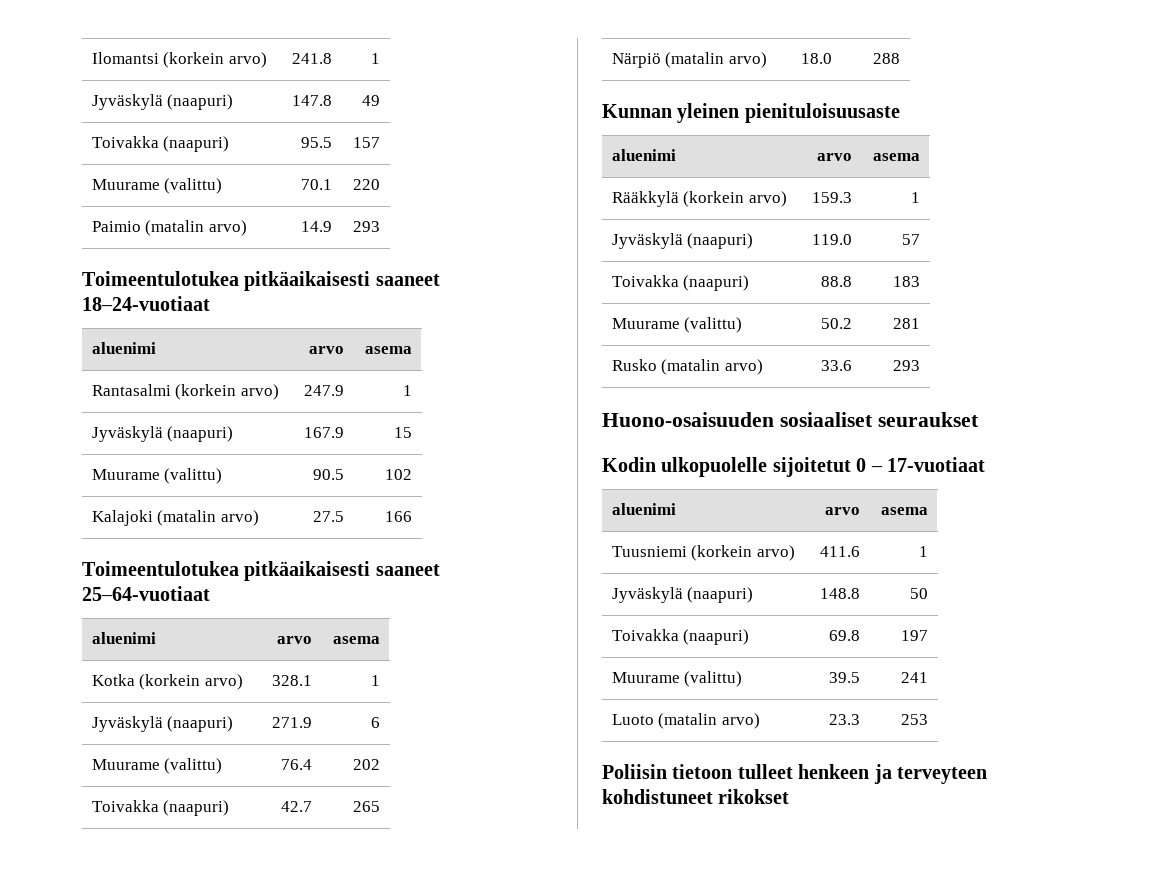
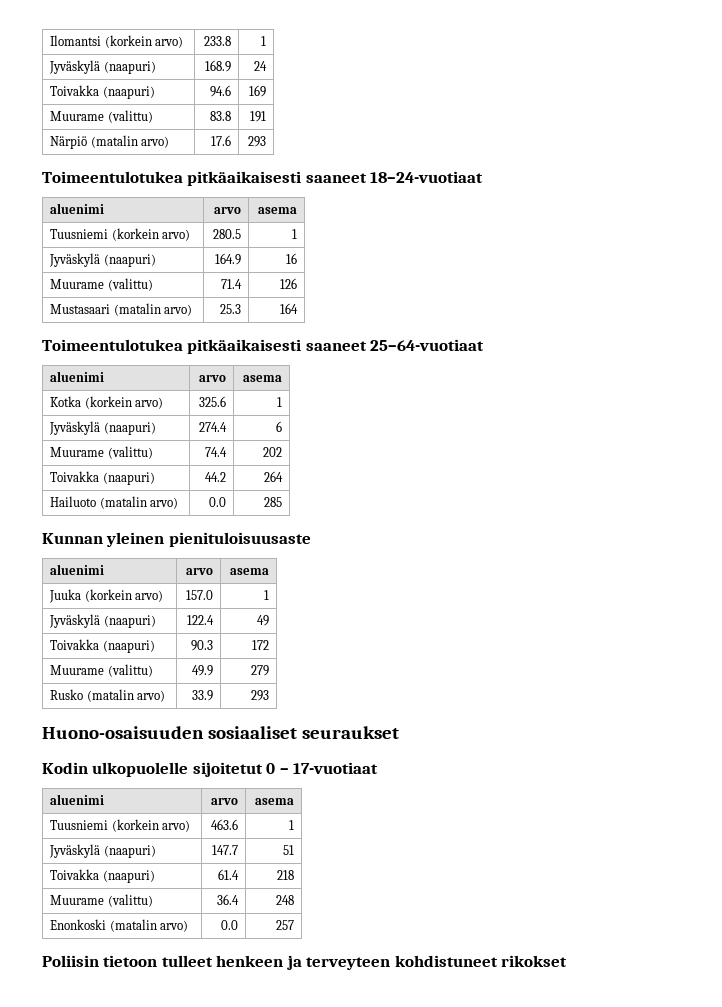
- Ilomantsi (korkein arvo) | 241.8 | 1
- Jyväskylä (naapuri) | 147.8 | 49
- Toivakka (naapuri) | 95.5 | 157
- Muurame (valittu) | 70.1 | 220
- Paimio (matalin arvo) | 14.9 | 293
+ Ilomantsi (korkein arvo) | 233.8 | 1
+ Jyväskylä (naapuri) | 168.9 | 24
+ Toivakka (naapuri) | 94.6 | 169
+ Muurame (valittu) | 83.8 | 191
+ Närpiö (matalin arvo) | 17.6 | 293
- Rantasalmi (korkein arvo) | 247.9 | 1
- Jyväskylä (naapuri) | 167.9 | 15
- Muurame (valittu) | 90.5 | 102
- Kalajoki (matalin arvo) | 27.5 | 166
+ Tuusniemi (korkein arvo) | 280.5 | 1
+ Jyväskylä (naapuri) | 164.9 | 16
+ Muurame (valittu) | 71.4 | 126
+ Mustasaari (matalin arvo) | 25.3 | 164
- Kotka (korkein arvo) | 328.1 | 1
- Jyväskylä (naapuri) | 271.9 | 6
+ Kotka (korkein arvo) | 325.6 | 1
+ Jyväskylä (naapuri) | 274.4 | 6
- Muurame (valittu) | 76.4 | 202
+ Muurame (valittu) | 74.4 | 202
- Toivakka (naapuri) | 42.7 | 265
- Närpiö (matalin arvo) | 18.0 | 288
+ Toivakka (naapuri) | 44.2 | 264
+ Hailuoto (matalin arvo) | 0.0 | 285
- Rääkkylä (korkein arvo) | 159.3 | 1
- Jyväskylä (naapuri) | 119.0 | 57
- Toivakka (naapuri) | 88.8 | 183
- Muurame (valittu) | 50.2 | 281
+ Juuka (korkein arvo) | 157.0 | 1
+ Jyväskylä (naapuri) | 122.4 | 49
+ Toivakka (naapuri) | 90.3 | 172
+ Muurame (valittu) | 49.9 | 279
- Rusko (matalin arvo) | 33.6 | 293
+ Rusko (matalin arvo) | 33.9 | 293
- Tuusniemi (korkein arvo) | 411.6 | 1
- Jyväskylä (naapuri) | 148.8 | 50
- Toivakka (naapuri) | 69.8 | 197
- Muurame (valittu) | 39.5 | 241
- Luoto (matalin arvo) | 23.3 | 253
+ Tuusniemi (korkein arvo) | 463.6 | 1
+ Jyväskylä (naapuri) | 147.7 | 51
+ Toivakka (naapuri) | 61.4 | 218
+ Muurame (valittu) | 36.4 | 248
+ Enonkoski (matalin arvo) | 0.0 | 257

